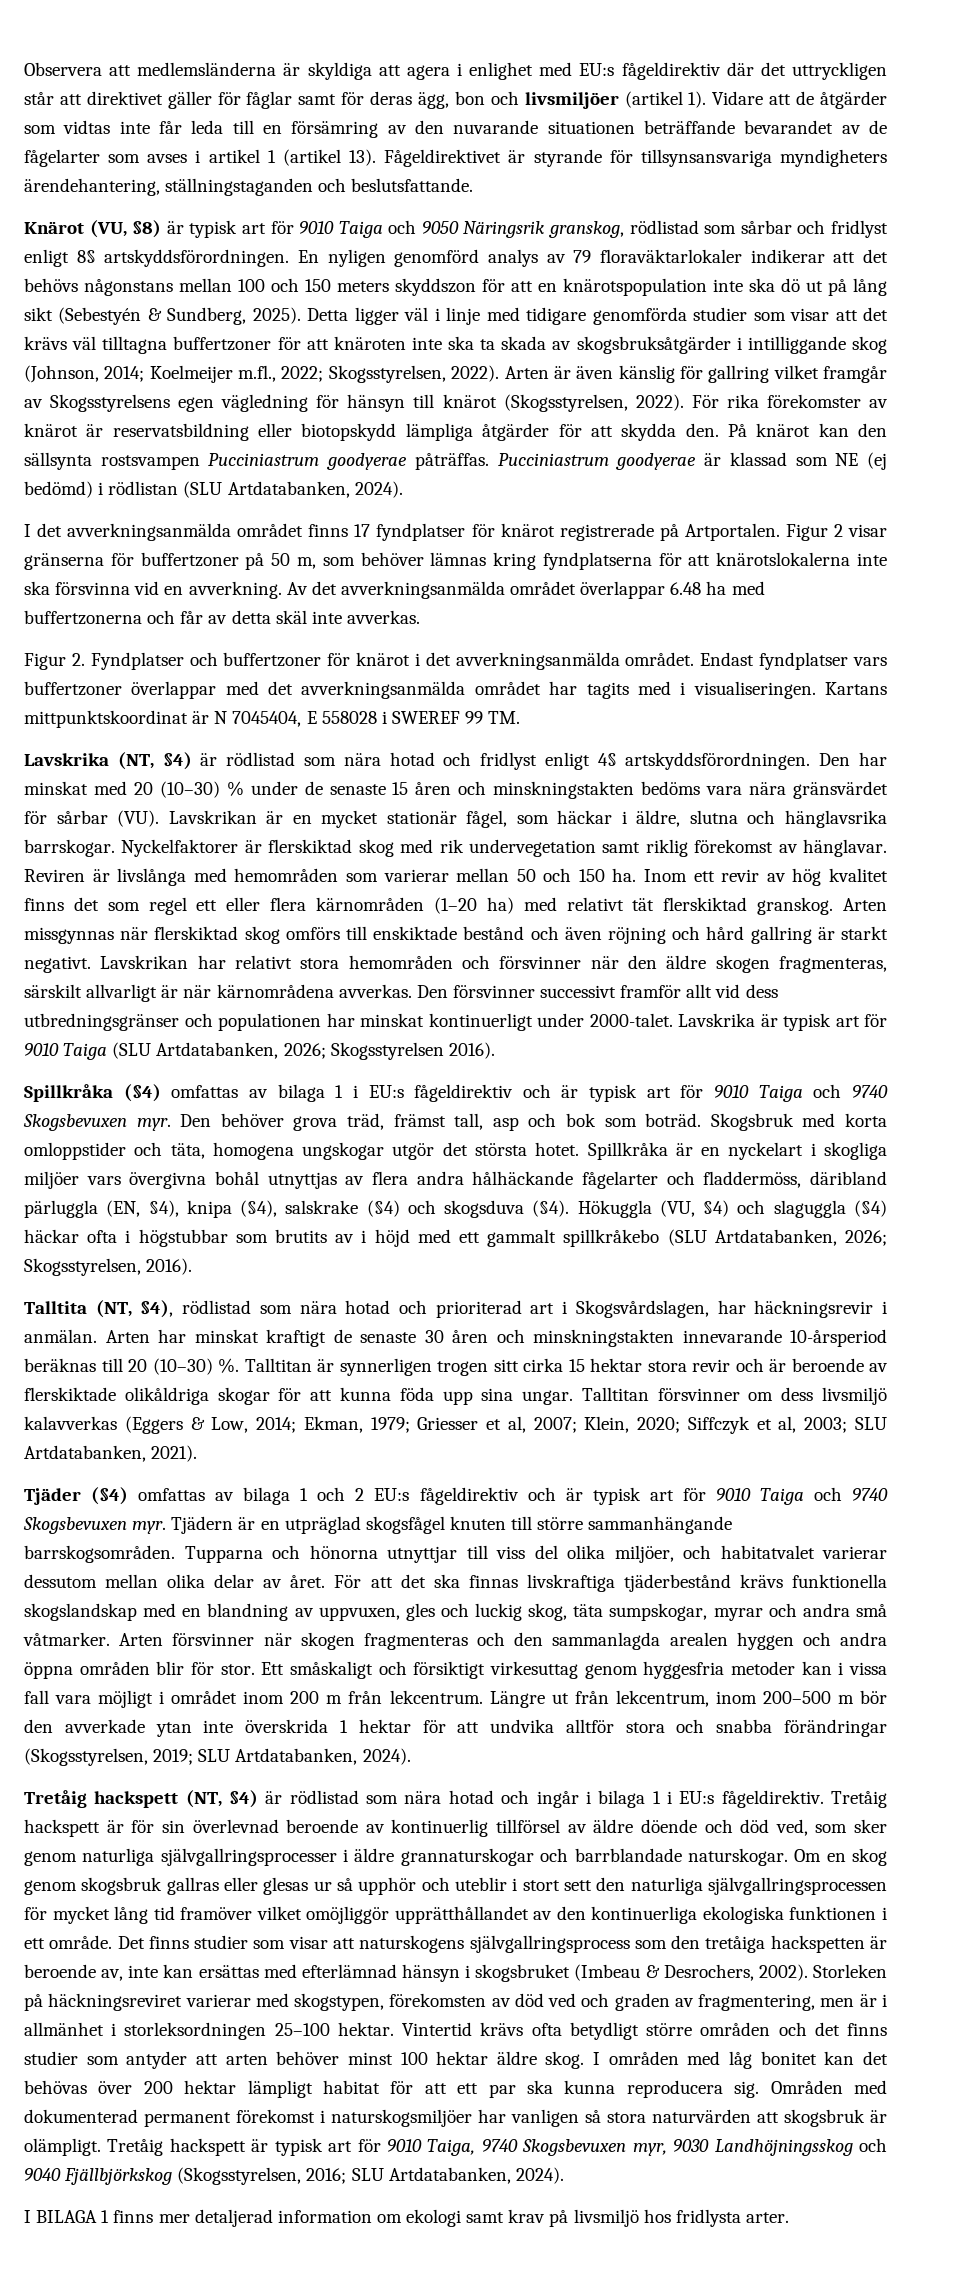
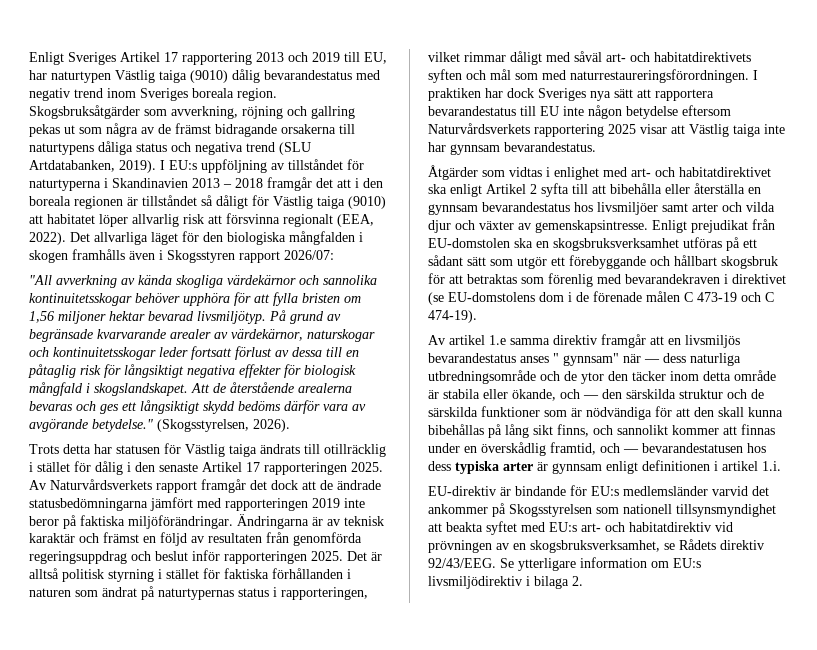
- Observera att medlemsländerna är skyldiga att agera i enlighet med EU:s fågeldirektiv där det uttryckligen står att direktivet gäller för fåglar samt för deras ägg, bon och livsmiljöer (artikel 1). Vidare att de åtgärder som vidtas inte får leda till en försämring av den nuvarande situationen beträffande bevarandet av de fågelarter som avses i artikel 1 (artikel 13). Fågeldirektivet är styrande för tillsynsansvariga myndigheters ärendehantering, ställningstaganden och beslutsfattande.
- Knärot (VU, §8) är typisk art för 9010 Taiga och 9050 Näringsrik granskog, rödlistad som sårbar och fridlyst enligt 8§ artskyddsförordningen. En nyligen genomförd analys av 79 floraväktarlokaler indikerar att det behövs någonstans mellan 100 och 150 meters skyddszon för att en knärotspopulation inte ska dö ut på lång sikt (Sebestyén & Sundberg, 2025). Detta ligger väl i linje med tidigare genomförda studier som visar att det krävs väl tilltagna buffertzoner för att knäroten inte ska ta skada av skogsbruksåtgärder i intilliggande skog (Johnson, 2014; Koelmeijer m.fl., 2022; Skogsstyrelsen, 2022). Arten är även känslig för gallring vilket framgår av Skogsstyrelsens egen vägledning för hänsyn till knärot (Skogsstyrelsen, 2022). För rika förekomster av knärot är reservatsbildning eller biotopskydd lämpliga åtgärder för att skydda den. På knärot kan den sällsynta rostsvampen Pucciniastrum goodyerae påträffas. Pucciniastrum goodyerae är klassad som NE (ej bedömd) i rödlistan (SLU Artdatabanken, 2024).
- I det avverkningsanmälda området finns 17 fyndplatser för knärot registrerade på Artportalen. Figur 2 visar gränserna för buffertzoner på 50 m, som behöver lämnas kring fyndplatserna för att knärotslokalerna inte ska försvinna vid en avverkning. Av det avverkningsanmälda området överlappar 6.48 ha med buffertzonerna och får av detta skäl inte avverkas.
- Figur 2. Fyndplatser och buffertzoner för knärot i det avverkningsanmälda området. Endast fyndplatser vars buffertzoner överlappar med det avverkningsanmälda området har tagits med i visualiseringen. Kartans mittpunktskoordinat är N 7045404, E 558028 i SWEREF 99 TM.
- Lavskrika (NT, §4) är rödlistad som nära hotad och fridlyst enligt 4§ artskyddsförordningen. Den har minskat med 20 (10–30) % under de senaste 15 åren och minskningstakten bedöms vara nära gränsvärdet för sårbar (VU). Lavskrikan är en mycket stationär fågel, som häckar i äldre, slutna och hänglavsrika barrskogar. Nyckelfaktorer är flerskiktad skog med rik undervegetation samt riklig förekomst av hänglavar. Reviren är livslånga med hemområden som varierar mellan 50 och 150 ha. Inom ett revir av hög kvalitet finns det som regel ett eller flera kärnområden (1–20 ha) med relativt tät flerskiktad granskog. Arten missgynnas när flerskiktad skog omförs till enskiktade bestånd och även röjning och hård gallring är starkt negativt. Lavskrikan har relativt stora hemområden och försvinner när den äldre skogen fragmenteras, särskilt allvarligt är när kärnområdena avverkas. Den försvinner successivt framför allt vid dess utbredningsgränser och populationen har minskat kontinuerligt under 2000-talet. Lavskrika är typisk art för 9010 Taiga (SLU Artdatabanken, 2026; Skogsstyrelsen 2016).
- Spillkråka (§4) omfattas av bilaga 1 i EU:s fågeldirektiv och är typisk art för 9010 Taiga och 9740 Skogsbevuxen myr. Den behöver grova träd, främst tall, asp och bok som boträd. Skogsbruk med korta omloppstider och täta, homogena ungskogar utgör det största hotet. Spillkråka är en nyckelart i skogliga miljöer vars övergivna bohål utnyttjas av flera andra hålhäckande fågelarter och fladdermöss, däribland pärluggla (EN, §4), knipa (§4), salskrake (§4) och skogsduva (§4). Hökuggla (VU, §4) och slaguggla (§4) häckar ofta i högstubbar som brutits av i höjd med ett gammalt spillkråkebo (SLU Artdatabanken, 2026; Skogsstyrelsen, 2016).
- Talltita (NT, §4), rödlistad som nära hotad och prioriterad art i Skogsvårdslagen, har häckningsrevir i anmälan. Arten har minskat kraftigt de senaste 30 åren och minskningstakten innevarande 10-årsperiod beräknas till 20 (10–30) %. Talltitan är synnerligen trogen sitt cirka 15 hektar stora revir och är beroende av flerskiktade olikåldriga skogar för att kunna föda upp sina ungar. Talltitan försvinner om dess livsmiljö kalavverkas (Eggers & Low, 2014; Ekman, 1979; Griesser et al, 2007; Klein, 2020; Siffczyk et al, 2003; SLU Artdatabanken, 2021).
- Tjäder (§4) omfattas av bilaga 1 och 2 EU:s fågeldirektiv och är typisk art för 9010 Taiga och 9740 Skogsbevuxen myr. Tjädern är en utpräglad skogsfågel knuten till större sammanhängande barrskogsområden. Tupparna och hönorna utnyttjar till viss del olika miljöer, och habitatvalet varierar dessutom mellan olika delar av året. För att det ska finnas livskraftiga tjäderbestånd krävs funktionella skogslandskap med en blandning av uppvuxen, gles och luckig skog, täta sumpskogar, myrar och andra små våtmarker. Arten försvinner när skogen fragmenteras och den sammanlagda arealen hyggen och andra öppna områden blir för stor. Ett småskaligt och försiktigt virkesuttag genom hyggesfria metoder kan i vissa fall vara möjligt i området inom 200 m från lekcentrum. Längre ut från lekcentrum, inom 200–500 m bör den avverkade ytan inte överskrida 1 hektar för att undvika alltför stora och snabba förändringar (Skogsstyrelsen, 2019; SLU Artdatabanken, 2024).
- Tretåig hackspett (NT, §4) är rödlistad som nära hotad och ingår i bilaga 1 i EU:s fågeldirektiv. Tretåig hackspett är för sin överlevnad beroende av kontinuerlig tillförsel av äldre döende och död ved, som sker genom naturliga självgallringsprocesser i äldre grannaturskogar och barrblandade naturskogar. Om en skog genom skogsbruk gallras eller glesas ur så upphör och uteblir i stort sett den naturliga självgallringsprocessen för mycket lång tid framöver vilket omöjliggör upprätthållandet av den kontinuerliga ekologiska funktionen i ett område. Det finns studier som visar att naturskogens självgallringsprocess som den tretåiga hackspetten är beroende av, inte kan ersättas med efterlämnad hänsyn i skogsbruket (Imbeau & Desrochers, 2002). Storleken på häckningsreviret varierar med skogstypen, förekomsten av död ved och graden av fragmentering, men är i allmänhet i storleksordningen 25–100 hektar. Vintertid krävs ofta betydligt större områden och det finns studier som antyder att arten behöver minst 100 hektar äldre skog. I områden med låg bonitet kan det behövas över 200 hektar lämpligt habitat för att ett par ska kunna reproducera sig. Områden med dokumenterad permanent förekomst i naturskogsmiljöer har vanligen så stora naturvärden att skogsbruk är olämpligt. Tretåig hackspett är typisk art för 9010 Taiga, 9740 Skogsbevuxen myr, 9030 Landhöjningsskog och 9040 Fjällbjörkskog (Skogsstyrelsen, 2016; SLU Artdatabanken, 2024).
- I BILAGA 1 finns mer detaljerad information om ekologi samt krav på livsmiljö hos fridlysta arter.
+ Enligt Sveriges Artikel 17 rapportering 2013 och 2019 till EU, har naturtypen Västlig taiga (9010) dålig bevarandestatus med negativ trend inom Sveriges boreala region. Skogsbruksåtgärder som avverkning, röjning och gallring pekas ut som några av de främst bidragande orsakerna till naturtypens dåliga status och negativa trend (SLU Artdatabanken, 2019). I EU:s uppföljning av tillståndet för naturtyperna i Skandinavien 2013 – 2018 framgår det att i den boreala regionen är tillståndet så dåligt för Västlig taiga (9010) att habitatet löper allvarlig risk att försvinna regionalt (EEA, 2022). Det allvarliga läget för den biologiska mångfalden i skogen framhålls även i Skogsstyren rapport 2026/07:
+ "All avverkning av kända skogliga värdekärnor och sannolika kontinuitetsskogar behöver upphöra för att fylla bristen om 1,56 miljoner hektar bevarad livsmiljötyp. På grund av begränsade kvarvarande arealer av värdekärnor, naturskogar och kontinuitetsskogar leder fortsatt förlust av dessa till en påtaglig risk för långsiktigt negativa effekter för biologisk mångfald i skogslandskapet. Att de återstående arealerna bevaras och ges ett långsiktigt skydd bedöms därför vara av avgörande betydelse." (Skogsstyrelsen, 2026).
+ Trots detta har statusen för Västlig taiga ändrats till otillräcklig i stället för dålig i den senaste Artikel 17 rapporteringen 2025. Av Naturvårdsverkets rapport framgår det dock att de ändrade statusbedömningarna jämfört med rapporteringen 2019 inte beror på faktiska miljöförändringar. Ändringarna är av teknisk karaktär och främst en följd av resultaten från genomförda regeringsuppdrag och beslut inför rapporteringen 2025. Det är alltså politisk styrning i stället för faktiska förhållanden i naturen som ändrat på naturtypernas status i rapporteringen, vilket rimmar dåligt med såväl art- och habitatdirektivets syften och mål som med naturrestaureringsförordningen. I praktiken har dock Sveriges nya sätt att rapportera bevarandestatus till EU inte någon betydelse eftersom Naturvårdsverkets rapportering 2025 visar att Västlig taiga inte har gynnsam bevarandestatus.
+ Åtgärder som vidtas i enlighet med art- och habitatdirektivet ska enligt Artikel 2 syfta till att bibehålla eller återställa en gynnsam bevarandestatus hos livsmiljöer samt arter och vilda djur och växter av gemenskapsintresse. Enligt prejudikat från EU-domstolen ska en skogsbruksverksamhet utföras på ett sådant sätt som utgör ett förebyggande och hållbart skogsbruk för att betraktas som förenlig med bevarandekraven i direktivet (se EU-domstolens dom i de förenade målen C 473-19 och C 474-19).
+ Av artikel 1.e samma direktiv framgår att en livsmiljös bevarandestatus anses " gynnsam" när — dess naturliga utbredningsområde och de ytor den täcker inom detta område är stabila eller ökande, och — den särskilda struktur och de särskilda funktioner som är nödvändiga för att den skall kunna bibehållas på lång sikt finns, och sannolikt kommer att finnas under en överskådlig framtid, och — bevarandestatusen hos dess typiska arter är gynnsam enligt definitionen i artikel 1.i.
+ EU-direktiv är bindande för EU:s medlemsländer varvid det ankommer på Skogsstyrelsen som nationell tillsynsmyndighet att beakta syftet med EU:s art- och habitatdirektiv vid prövningen av en skogsbruksverksamhet, se Rådets direktiv 92/43/EEG. Se ytterligare information om EU:s livsmiljödirektiv i bilaga 2.

